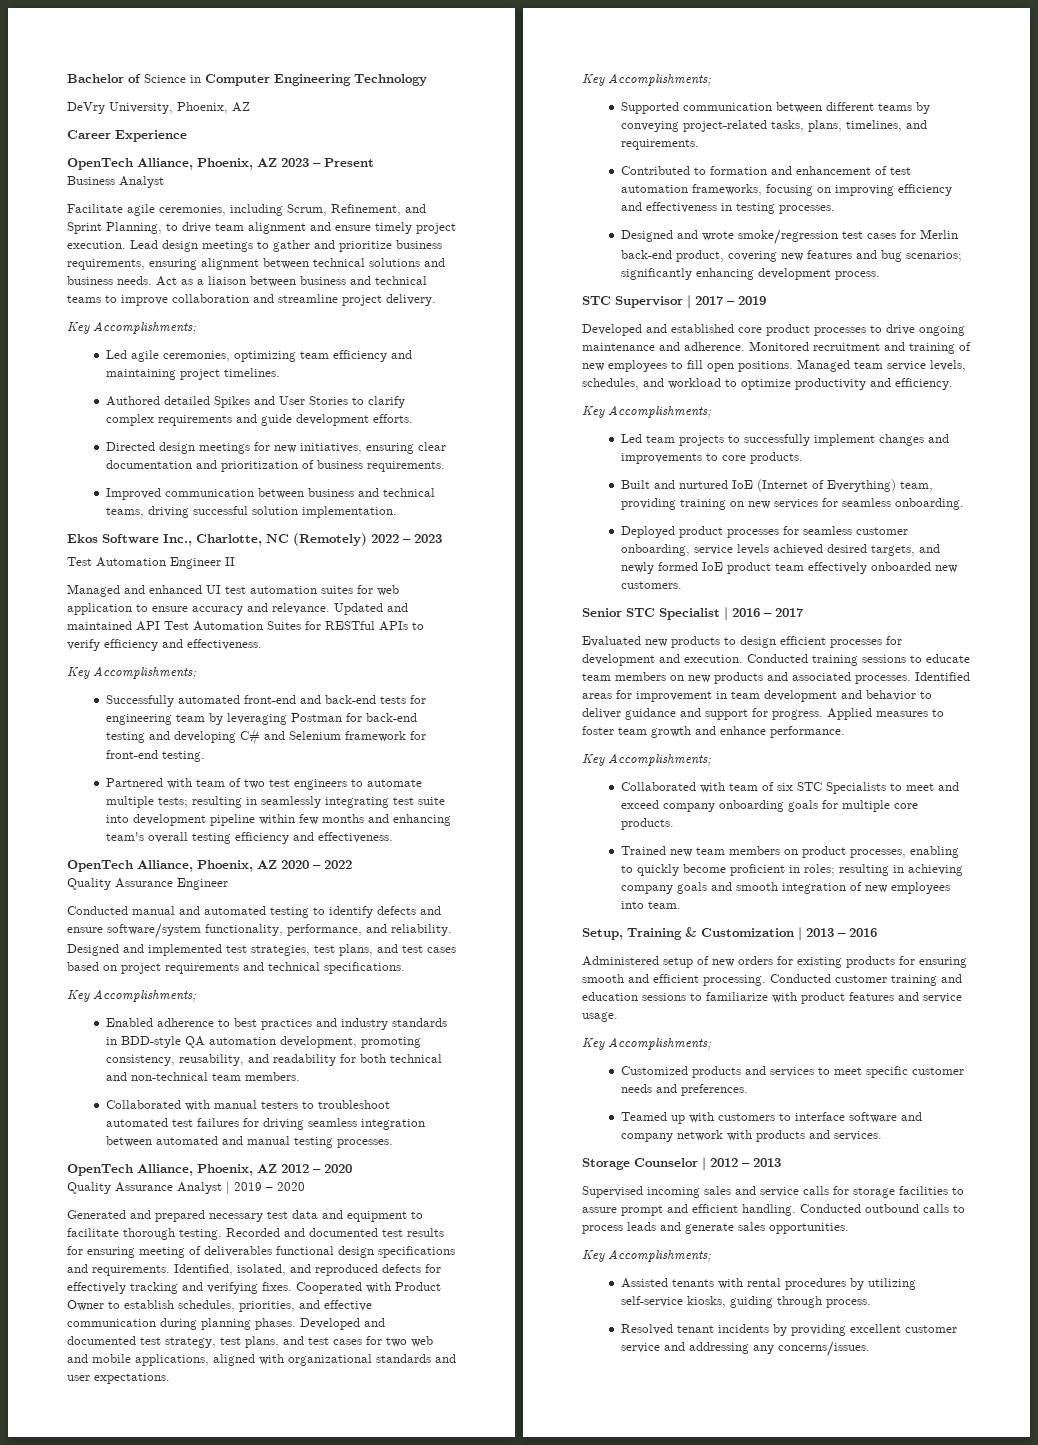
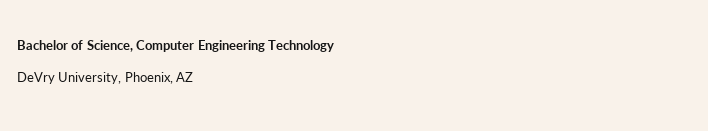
- Bachelor of Science in Computer Engineering Technology
+ Bachelor of Science, Computer Engineering Technology
- Career Experience
- OpenTech Alliance, Phoenix, AZ 2023 – Present
- Business Analyst
- Facilitate agile ceremonies, including Scrum, Refinement, and Sprint Planning, to drive team alignment and ensure timely project execution. Lead design meetings to gather and prioritize business requirements, ensuring alignment between technical solutions and business needs. Act as a liaison between business and technical teams to improve collaboration and streamline project delivery.
- Key Accomplishments;
- Led agile ceremonies, optimizing team efficiency and maintaining project timelines.
- Authored detailed Spikes and User Stories to clarify complex requirements and guide development efforts.
- Directed design meetings for new initiatives, ensuring clear documentation and prioritization of business requirements.
- Improved communication between business and technical teams, driving successful solution implementation.
- Ekos Software Inc., Charlotte, NC (Remotely) 2022 – 2023
- Test Automation Engineer II
- Managed and enhanced UI test automation suites for web application to ensure accuracy and relevance. Updated and maintained API Test Automation Suites for RESTful APIs to verify efficiency and effectiveness.
- Key Accomplishments;
- Successfully automated front-end and back-end tests for engineering team by leveraging Postman for back-end testing and developing C# and Selenium framework for front-end testing.
- Partnered with team of two test engineers to automate multiple tests; resulting in seamlessly integrating test suite into development pipeline within few months and enhancing team's overall testing efficiency and effectiveness.
- OpenTech Alliance, Phoenix, AZ 2020 – 2022
- Quality Assurance Engineer
- Conducted manual and automated testing to identify defects and ensure software/system functionality, performance, and reliability. Designed and implemented test strategies, test plans, and test cases based on project requirements and technical specifications.
- Key Accomplishments;
- Enabled adherence to best practices and industry standards in BDD-style QA automation development, promoting consistency, reusability, and readability for both technical and non-technical team members.
- Collaborated with manual testers to troubleshoot automated test failures for driving seamless integration between automated and manual testing processes.
- OpenTech Alliance, Phoenix, AZ 2012 – 2020
- Quality Assurance Analyst | 2019 – 2020
- Generated and prepared necessary test data and equipment to facilitate thorough testing. Recorded and documented test results for ensuring meeting of deliverables functional design specifications and requirements. Identified, isolated, and reproduced defects for effectively tracking and verifying fixes. Cooperated with Product Owner to establish schedules, priorities, and effective communication during planning phases. Developed and documented test strategy, test plans, and test cases for two web and mobile applications, aligned with organizational standards and user expectations.
- Key Accomplishments;
- Supported communication between different teams by conveying project-related tasks, plans, timelines, and requirements.
- Contributed to formation and enhancement of test automation frameworks, focusing on improving efficiency and effectiveness in testing processes.
- Designed and wrote smoke/regression test cases for Merlin back-end product, covering new features and bug scenarios; significantly enhancing development process.
- STC Supervisor | 2017 – 2019
- Developed and established core product processes to drive ongoing maintenance and adherence. Monitored recruitment and training of new employees to fill open positions. Managed team service levels, schedules, and workload to optimize productivity and efficiency.
- Key Accomplishments;
- Led team projects to successfully implement changes and improvements to core products.
- Built and nurtured IoE (Internet of Everything) team, providing training on new services for seamless onboarding.
- Deployed product processes for seamless customer onboarding, service levels achieved desired targets, and newly formed IoE product team effectively onboarded new customers.
- Senior STC Specialist | 2016 – 2017
- Evaluated new products to design efficient processes for development and execution. Conducted training sessions to educate team members on new products and associated processes. Identified areas for improvement in team development and behavior to deliver guidance and support for progress. Applied measures to foster team growth and enhance performance.
- Key Accomplishments;
- Collaborated with team of six STC Specialists to meet and exceed company onboarding goals for multiple core products.
- Trained new team members on product processes, enabling to quickly become proficient in roles; resulting in achieving company goals and smooth integration of new employees into team.
- Setup, Training & Customization | 2013 – 2016
- Administered setup of new orders for existing products for ensuring smooth and efficient processing. Conducted customer training and education sessions to familiarize with product features and service usage.
- Key Accomplishments;
- Customized products and services to meet specific customer needs and preferences.
- Teamed up with customers to interface software and company network with products and services.
- Storage Counselor | 2012 – 2013
- Supervised incoming sales and service calls for storage facilities to assure prompt and efficient handling. Conducted outbound calls to process leads and generate sales opportunities.
- Key Accomplishments;
- Assisted tenants with rental procedures by utilizing self-service kiosks, guiding through process.
- Resolved tenant incidents by providing excellent customer service and addressing any concerns/issues.

